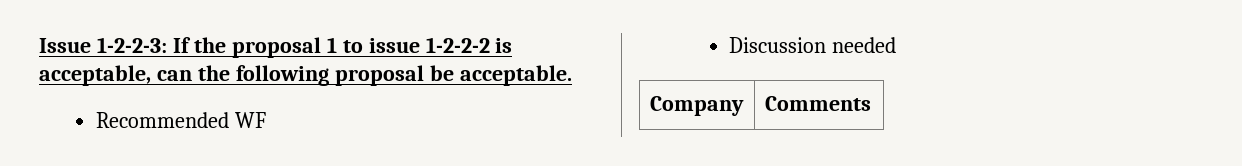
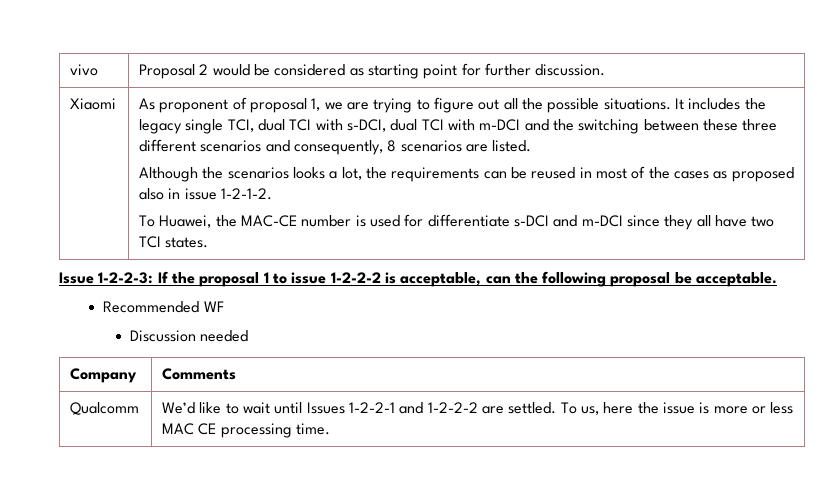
+ vivo | Proposal 2 would be considered as starting point for further discussion.
+ Xiaomi | As proponent of proposal 1, we are trying to figure out all the possible situations. It includes the legacy single TCI, dual TCI with s-DCI, dual TCI with m-DCI and the switching between these three different scenarios and consequently, 8 scenarios are listed.
+ Although the scenarios looks a lot, the requirements can be reused in most of the cases as proposed also in issue 1-2-1-2.
+ To Huawei, the MAC-CE number is used for differentiate s-DCI and m-DCI since they all have two TCI states.
+ Qualcomm | We’d like to wait until Issues 1-2-2-1 and 1-2-2-2 are settled. To us, here the issue is more or less MAC CE processing time.

